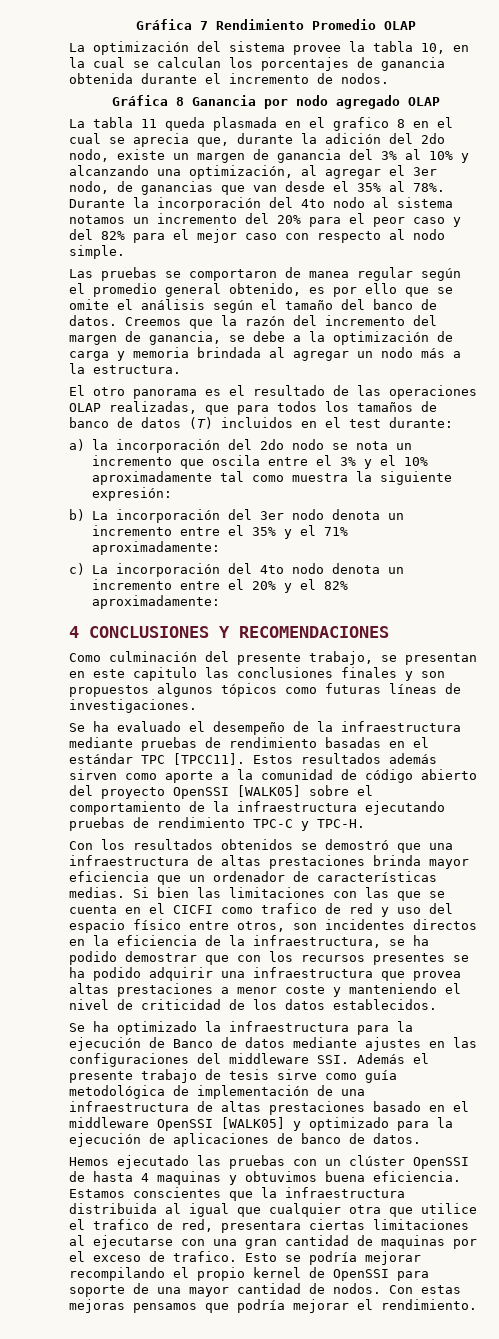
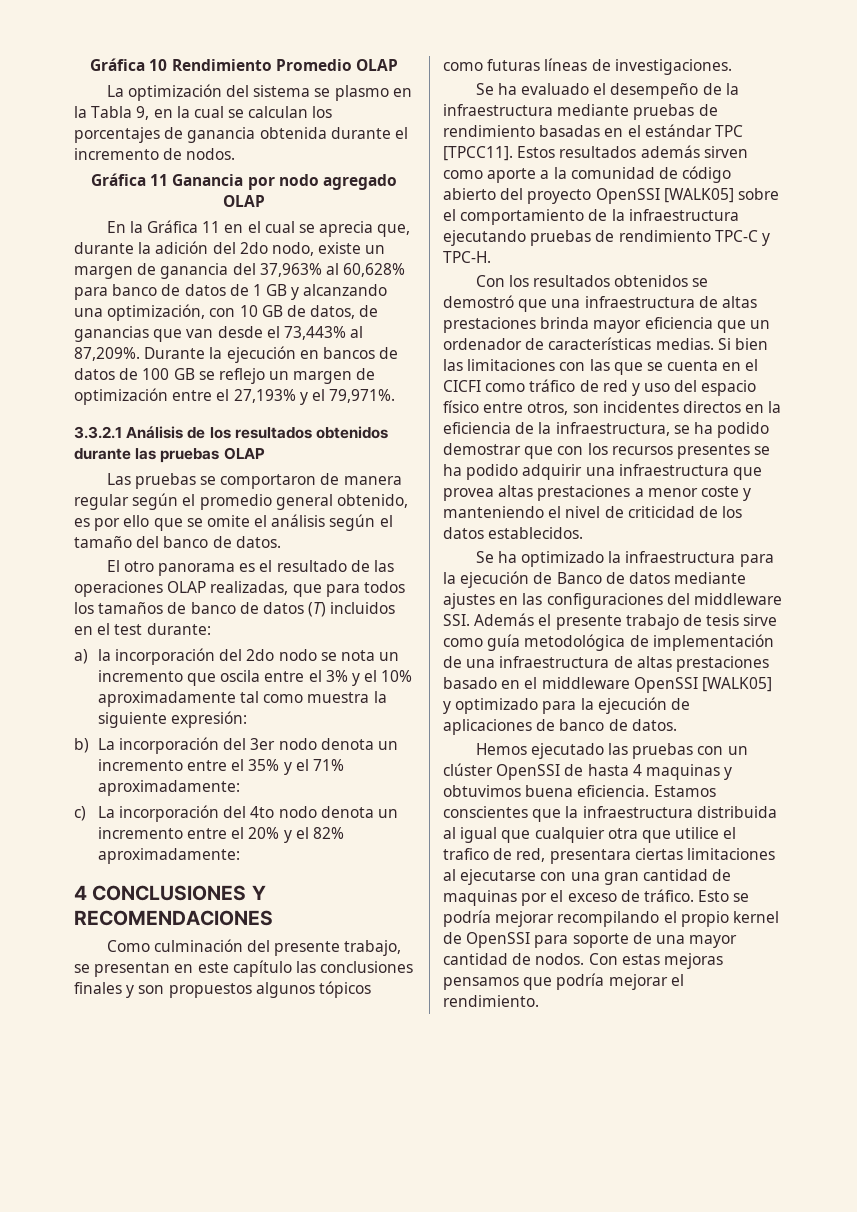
- Gráfica 7 Rendimiento Promedio OLAP
+ Gráfica 10 Rendimiento Promedio OLAP
- La optimización del sistema provee la tabla 10, en la cual se calculan los porcentajes de ganancia obtenida durante el incremento de nodos.
+ La optimización del sistema se plasmo en la Tabla 9, en la cual se calculan los porcentajes de ganancia obtenida durante el incremento de nodos.
- Gráfica 8 Ganancia por nodo agregado OLAP
+ Gráfica 11 Ganancia por nodo agregado OLAP
- La tabla 11 queda plasmada en el grafico 8 en el cual se aprecia que, durante la adición del 2do nodo, existe un margen de ganancia del 3% al 10% y alcanzando una optimización, al agregar el 3er nodo, de ganancias que van desde el 35% al 78%. Durante la incorporación del 4to nodo al sistema notamos un incremento del 20% para el peor caso y del 82% para el mejor caso con respecto al nodo simple.
+ En la Gráfica 11 en el cual se aprecia que, durante la adición del 2do nodo, existe un margen de ganancia del 37,963% al 60,628% para banco de datos de 1 GB y alcanzando una optimización, con 10 GB de datos, de ganancias que van desde el 73,443% al 87,209%. Durante la ejecución en bancos de datos de 100 GB se reflejo un margen de optimización entre el 27,193% y el 79,971%.
+ 3.3.2.1 Análisis de los resultados obtenidos durante las pruebas OLAP
- Las pruebas se comportaron de manea regular según el promedio general obtenido, es por ello que se omite el análisis según el tamaño del banco de datos. Creemos que la razón del incremento del margen de ganancia, se debe a la optimización de carga y memoria brindada al agregar un nodo más a la estructura.
+ Las pruebas se comportaron de manera regular según el promedio general obtenido, es por ello que se omite el análisis según el tamaño del banco de datos.
- Como culminación del presente trabajo, se presentan en este capitulo las conclusiones finales y son propuestos algunos tópicos como futuras líneas de investigaciones.
+ Como culminación del presente trabajo, se presentan en este capítulo las conclusiones finales y son propuestos algunos tópicos como futuras líneas de investigaciones.
- Si bien las limitaciones con las que se cuenta en el CICFI como trafico de red y uso del espacio físico entre otros, son incidentes directos en la eficiencia de la infraestructura, se ha podido demostrar que con los recursos presentes se ha podido adquirir una infraestructura que provea altas prestaciones a menor coste y manteniendo el nivel de criticidad de los datos establecidos.
+ Si bien las limitaciones con las que se cuenta en el CICFI como tráfico de red y uso del espacio físico entre otros, son incidentes directos en la eficiencia de la infraestructura, se ha podido demostrar que con los recursos presentes se ha podido adquirir una infraestructura que provea altas prestaciones a menor coste y manteniendo el nivel de criticidad de los datos establecidos.
- Estamos conscientes que la infraestructura distribuida al igual que cualquier otra que utilice el trafico de red, presentara ciertas limitaciones al ejecutarse con una gran cantidad de maquinas por el exceso de trafico.
+ Estamos conscientes que la infraestructura distribuida al igual que cualquier otra que utilice el trafico de red, presentara ciertas limitaciones al ejecutarse con una gran cantidad de maquinas por el exceso de tráfico.

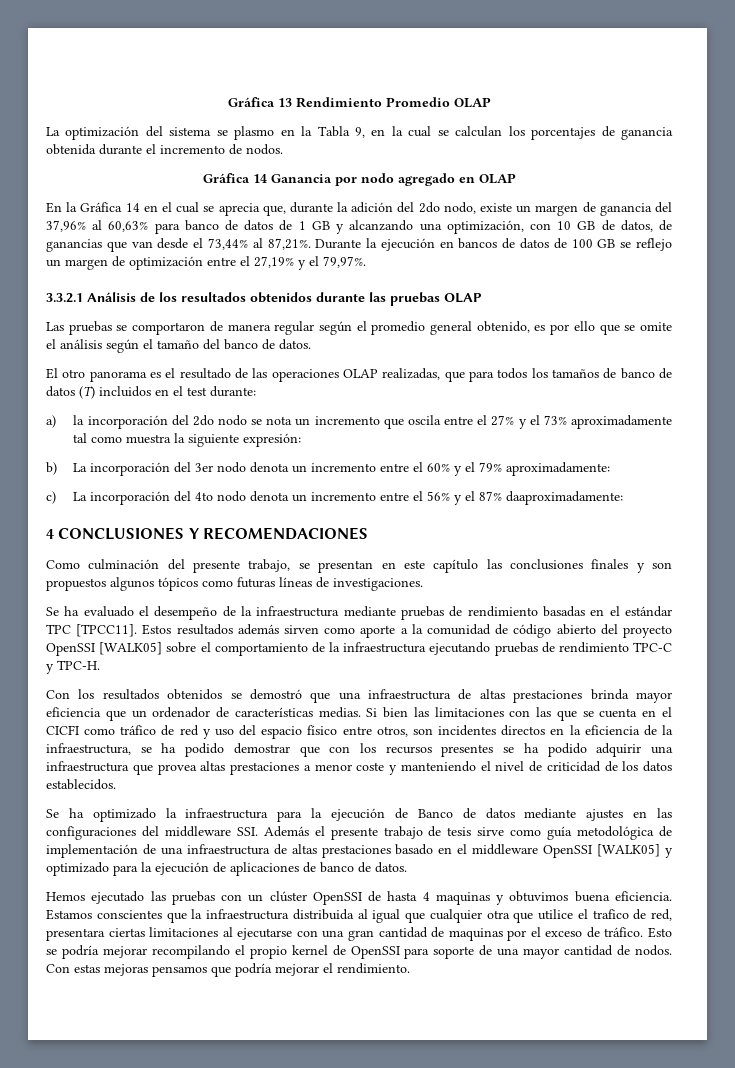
- Gráfica 10 Rendimiento Promedio OLAP
+ Gráfica 13 Rendimiento Promedio OLAP
- Gráfica 11 Ganancia por nodo agregado OLAP
+ Gráfica 14 Ganancia por nodo agregado en OLAP
- En la Gráfica 11 en el cual se aprecia que, durante la adición del 2do nodo, existe un margen de ganancia del 37,963% al 60,628% para banco de datos de 1 GB y alcanzando una optimización, con 10 GB de datos, de ganancias que van desde el 73,443% al 87,209%.
+ En la Gráfica 14 en el cual se aprecia que, durante la adición del 2do nodo, existe un margen de ganancia del 37,96% al 60,63% para banco de datos de 1 GB y alcanzando una optimización, con 10 GB de datos, de ganancias que van desde el 73,44% al 87,21%.
- Durante la ejecución en bancos de datos de 100 GB se reflejo un margen de optimización entre el 27,193% y el 79,971%.
+ Durante la ejecución en bancos de datos de 100 GB se reflejo un margen de optimización entre el 27,19% y el 79,97%.
- a) la incorporación del 2do nodo se nota un incremento que oscila entre el 3% y el 10% aproximadamente tal como muestra la siguiente expresión:
+ a) la incorporación del 2do nodo se nota un incremento que oscila entre el 27% y el 73% aproximadamente tal como muestra la siguiente expresión:
- b) La incorporación del 3er nodo denota un incremento entre el 35% y el 71% aproximadamente:
+ b) La incorporación del 3er nodo denota un incremento entre el 60% y el 79% aproximadamente:
- c) La incorporación del 4to nodo denota un incremento entre el 20% y el 82% aproximadamente:
+ c) La incorporación del 4to nodo denota un incremento entre el 56% y el 87% daaproximadamente:

